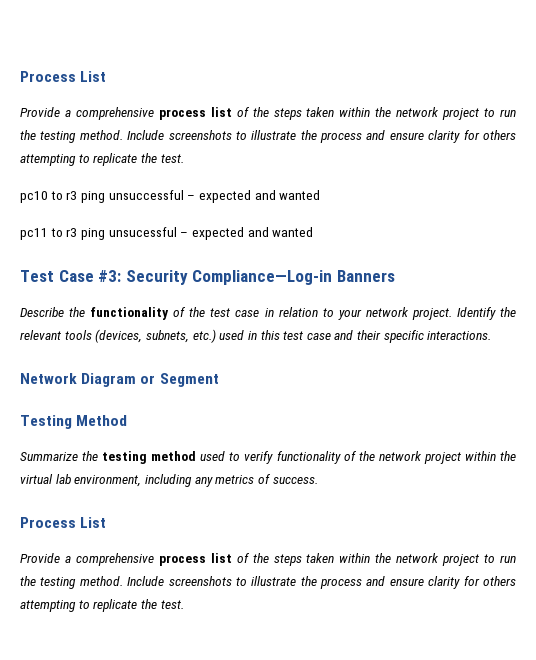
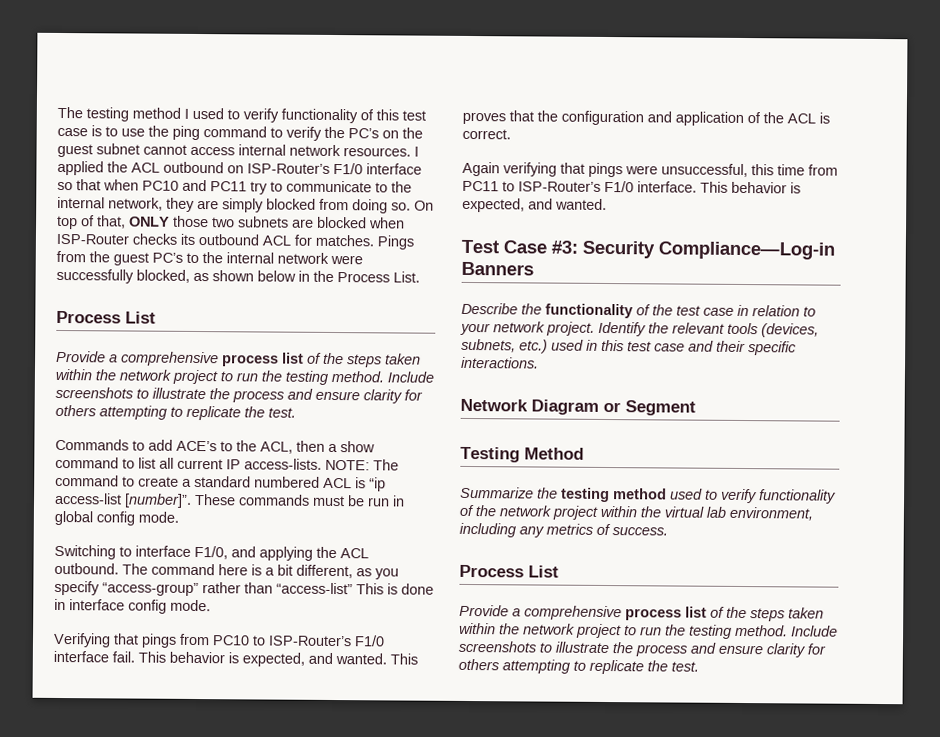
+ The testing method I used to verify functionality of this test case is to use the ping command to verify the PC’s on the guest subnet cannot access internal network resources. I applied the ACL outbound on ISP-Router’s F1/0 interface so that when PC10 and PC11 try to communicate to the internal network, they are simply blocked from doing so. On top of that, ONLY those two subnets are blocked when ISP-Router checks its outbound ACL for matches. Pings from the guest PC’s to the internal network were successfully blocked, as shown below in the Process List.
- pc10 to r3 ping unsuccessful – expected and wanted
- pc11 to r3 ping unsucessful – expected and wanted
+ Commands to add ACE’s to the ACL, then a show command to list all current IP access-lists. NOTE: The command to create a standard numbered ACL is “ip access-list [number]”. These commands must be run in global config mode.
+ Switching to interface F1/0, and applying the ACL outbound. The command here is a bit different, as you specify “access-group” rather than “access-list” This is done in interface config mode.
+ Verifying that pings from PC10 to ISP-Router’s F1/0 interface fail. This behavior is expected, and wanted. This proves that the configuration and application of the ACL is correct.
+ Again verifying that pings were unsuccessful, this time from PC11 to ISP-Router’s F1/0 interface. This behavior is expected, and wanted.

